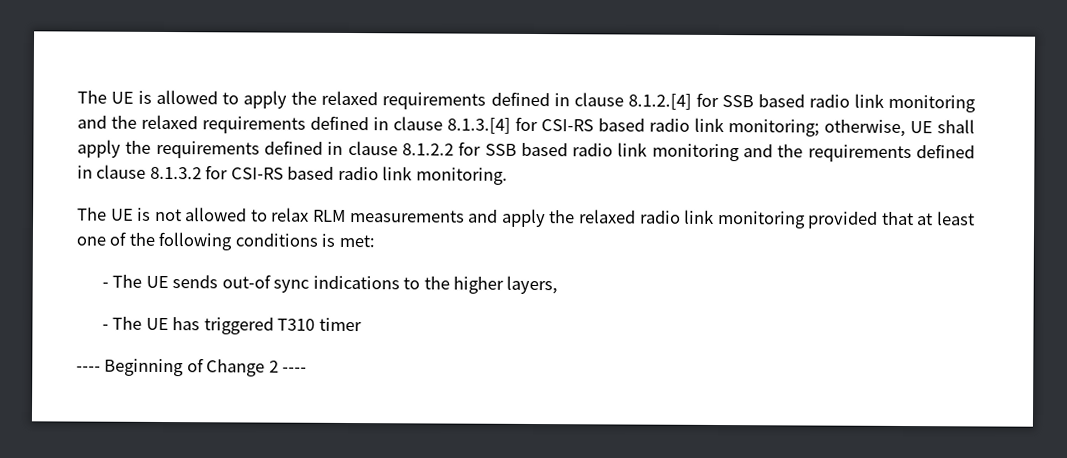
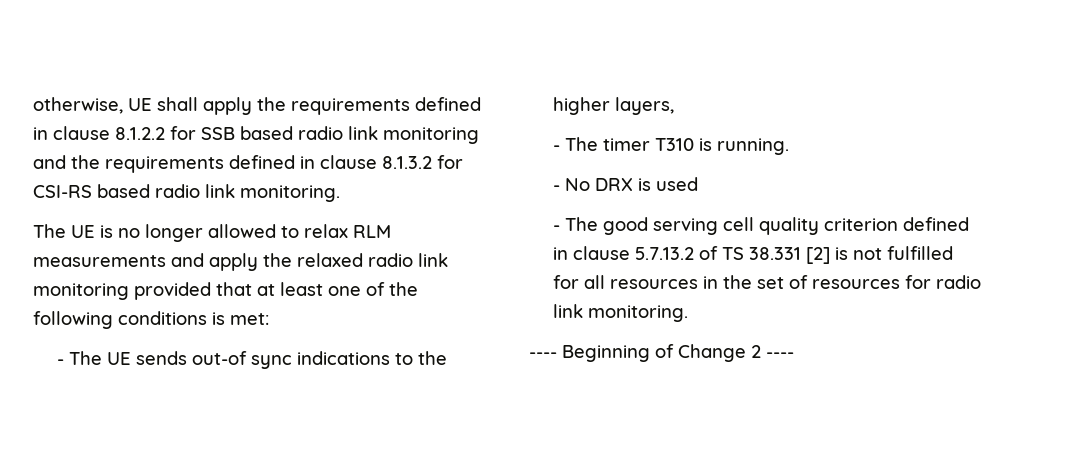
- The UE is allowed to apply the relaxed requirements defined in clause 8.1.2.[4] for SSB based radio link monitoring and the relaxed requirements defined in clause 8.1.3.[4] for CSI-RS based radio link monitoring; otherwise, UE shall apply the requirements defined in clause 8.1.2.2 for SSB based radio link monitoring and the requirements defined in clause 8.1.3.2 for CSI-RS based radio link monitoring.
+ otherwise, UE shall apply the requirements defined in clause 8.1.2.2 for SSB based radio link monitoring and the requirements defined in clause 8.1.3.2 for CSI-RS based radio link monitoring.
- The UE is not allowed to relax RLM measurements and apply the relaxed radio link monitoring provided that at least one of the following conditions is met:
+ The UE is no longer allowed to relax RLM measurements and apply the relaxed radio link monitoring provided that at least one of the following conditions is met:
- - The UE has triggered T310 timer
+ - The timer T310 is running.
+ - No DRX is used
+ - The good serving cell quality criterion defined in clause 5.7.13.2 of TS 38.331 [2] is not fulfilled for all resources in the set of resources for radio link monitoring.

